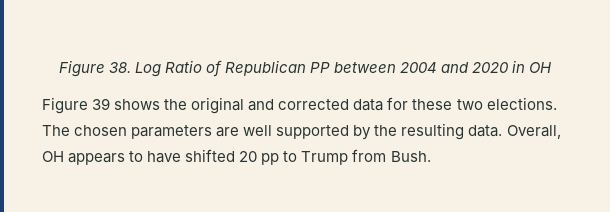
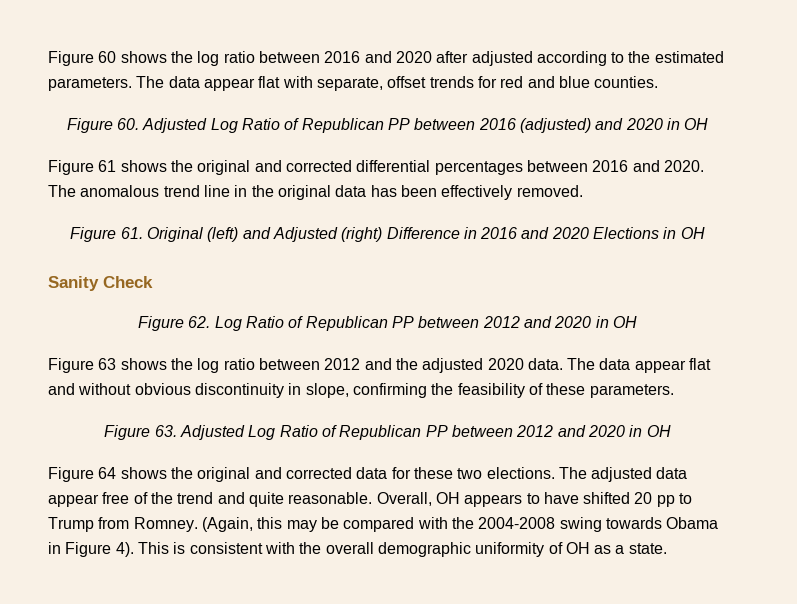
- Figure 38. Log Ratio of Republican PP between 2004 and 2020 in OH
- Figure 39 shows the original and corrected data for these two elections.
+ Figure 60 shows the log ratio between 2016 and 2020 after adjusted according to the estimated parameters. The data appear flat with separate, offset trends for red and blue counties.
+ Figure 60. Adjusted Log Ratio of Republican PP between 2016 (adjusted) and 2020 in OH
+ Figure 61 shows the original and corrected differential percentages between 2016 and 2020. The anomalous trend line in the original data has been effectively removed.
+ Figure 61. Original (left) and Adjusted (right) Difference in 2016 and 2020 Elections in OH
+ Sanity Check
+ Figure 62. Log Ratio of Republican PP between 2012 and 2020 in OH
+ Figure 63 shows the log ratio between 2012 and the adjusted 2020 data. The data appear flat and without obvious discontinuity in slope, confirming the feasibility of these parameters.
+ Figure 63. Adjusted Log Ratio of Republican PP between 2012 and 2020 in OH
+ Figure 64 shows the original and corrected data for these two elections.
- The chosen parameters are well supported by the resulting data.
+ The adjusted data appear free of the trend and quite reasonable.
- Overall, OH appears to have shifted 20 pp to Trump from Bush.
+ Overall, OH appears to have shifted 20 pp to Trump from Romney. (Again, this may be compared with the 2004-2008 swing towards Obama in Figure 4). This is consistent with the overall demographic uniformity of OH as a state.

